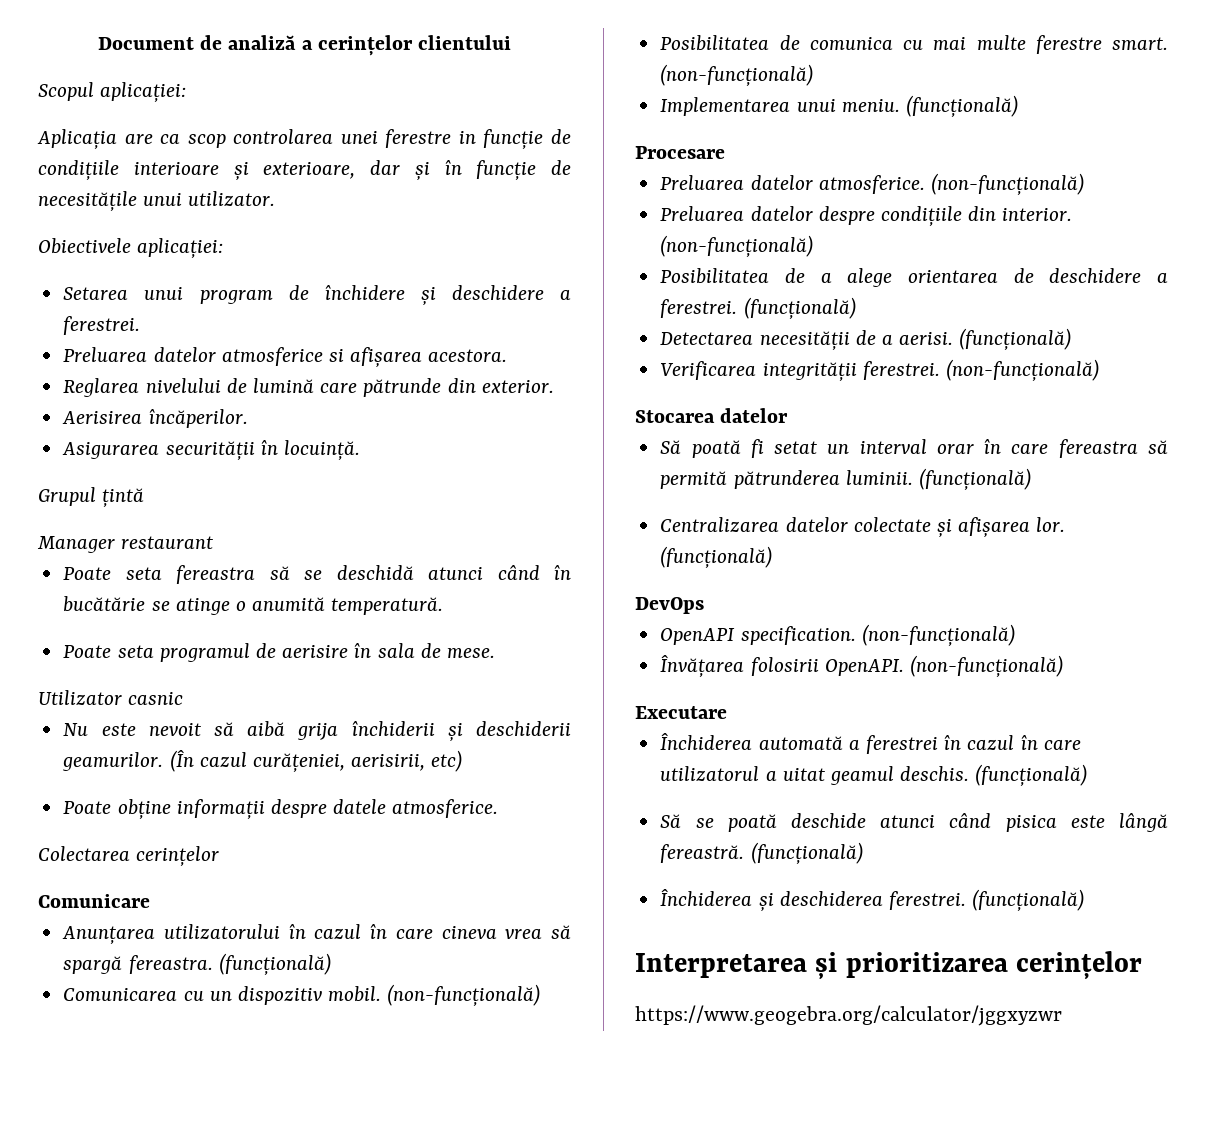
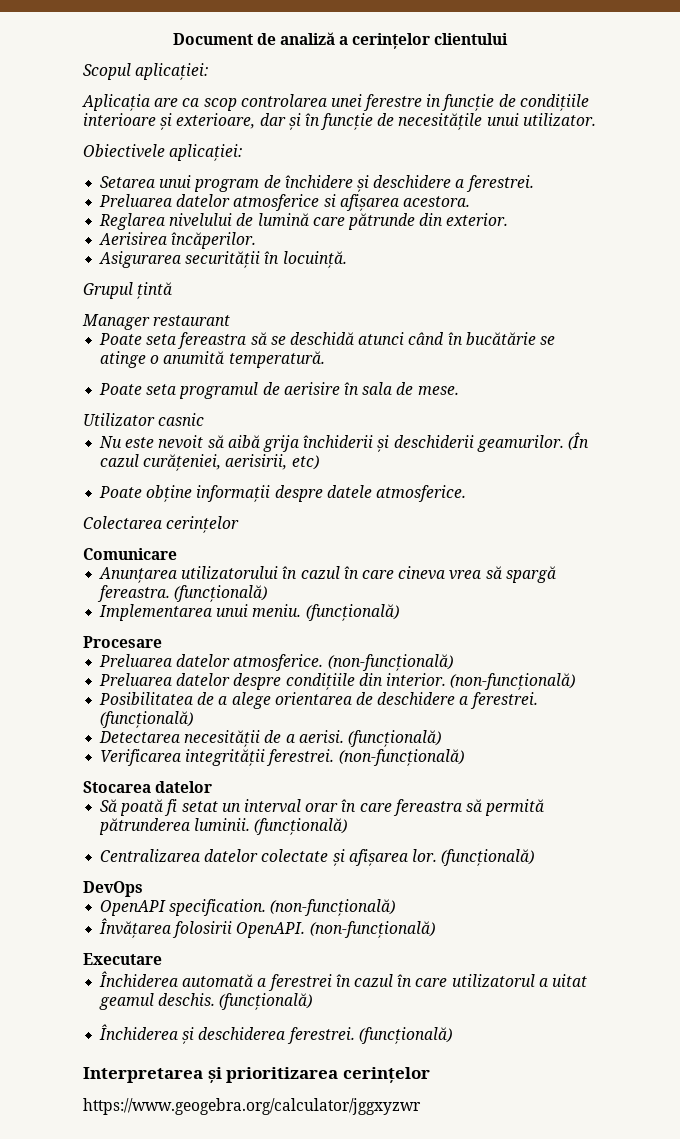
- Comunicarea cu un dispozitiv mobil. (non-funcțională)
- Posibilitatea de comunica cu mai multe ferestre smart. (non-funcțională)
- Să se poată deschide atunci când pisica este lângă fereastră. (funcțională)

